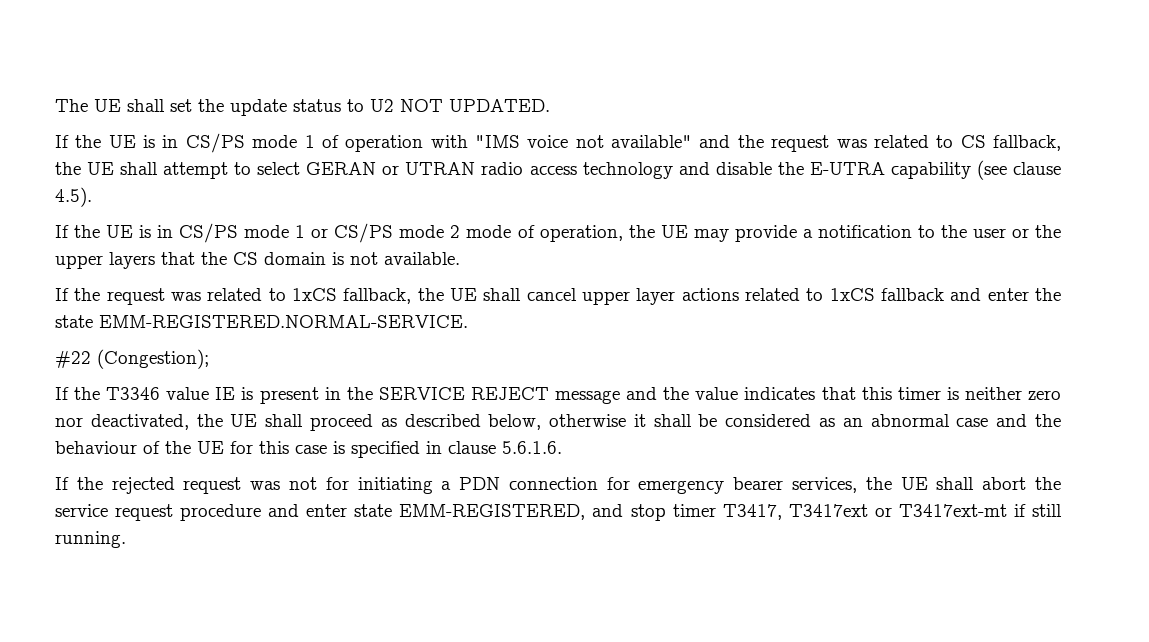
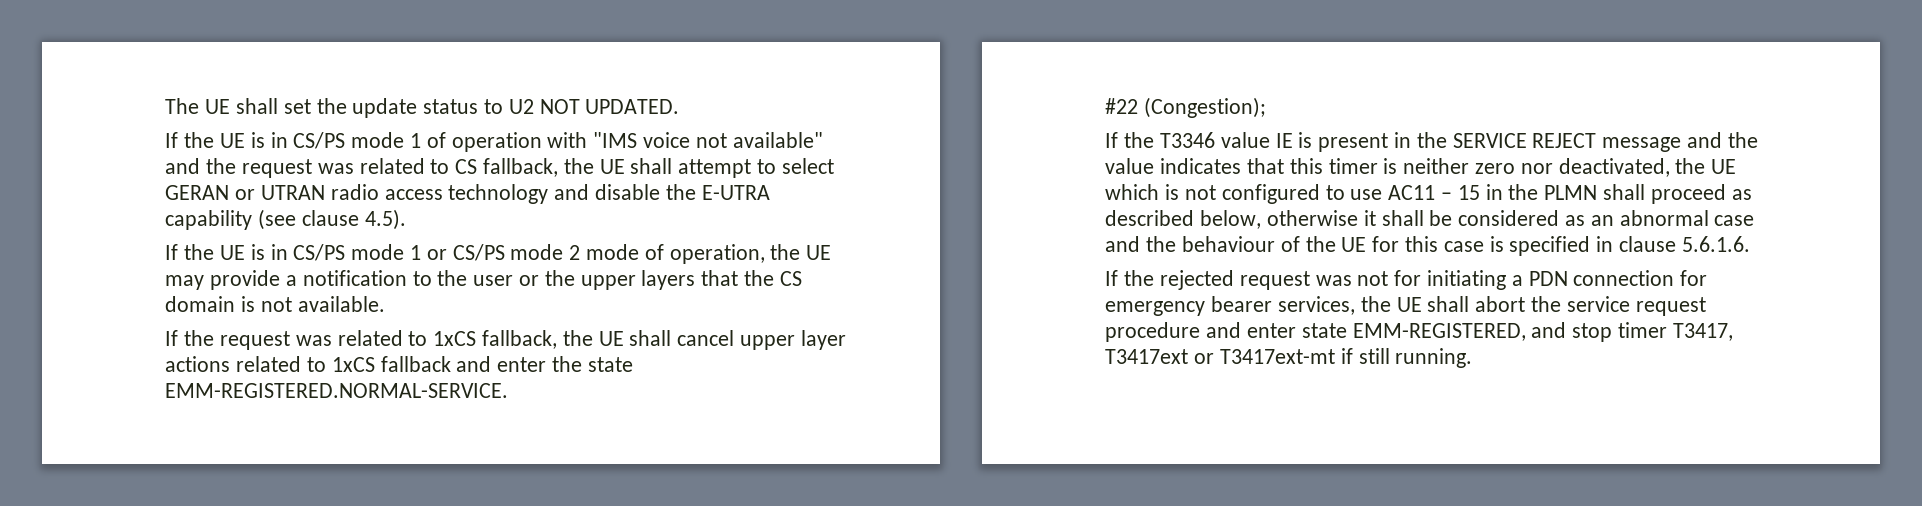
- If the T3346 value IE is present in the SERVICE REJECT message and the value indicates that this timer is neither zero nor deactivated, the UE shall proceed as described below, otherwise it shall be considered as an abnormal case and the behaviour of the UE for this case is specified in clause 5.6.1.6.
+ If the T3346 value IE is present in the SERVICE REJECT message and the value indicates that this timer is neither zero nor deactivated, the UE which is not configured to use AC11 – 15 in the PLMN shall proceed as described below, otherwise it shall be considered as an abnormal case and the behaviour of the UE for this case is specified in clause 5.6.1.6.

